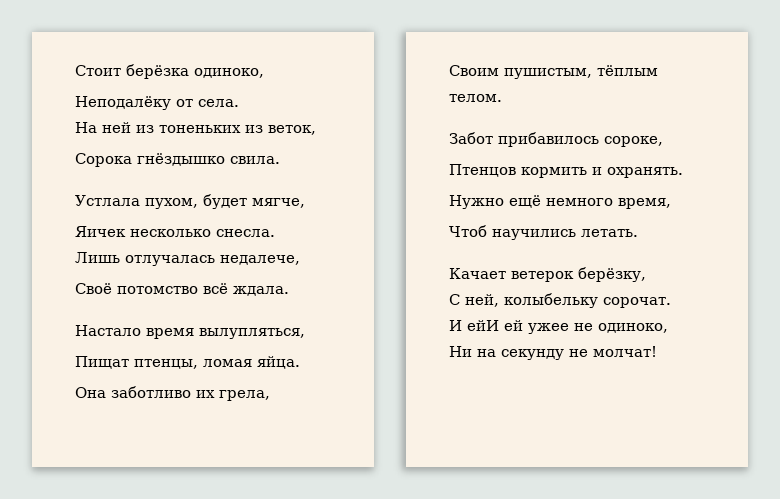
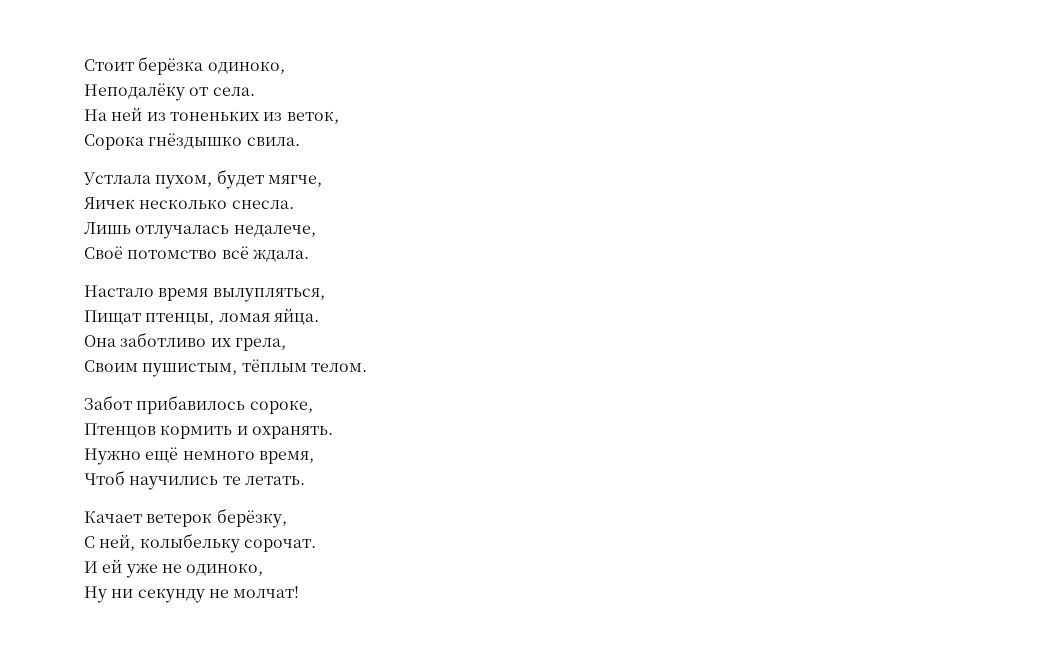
- Чтоб научились летать.
+ Чтоб научились те летать.
- И ейИ ей ужее не одиноко,
+ И ей уже не одиноко,
- Ни на секунду не молчат!
+ Ну ни секунду не молчат!

